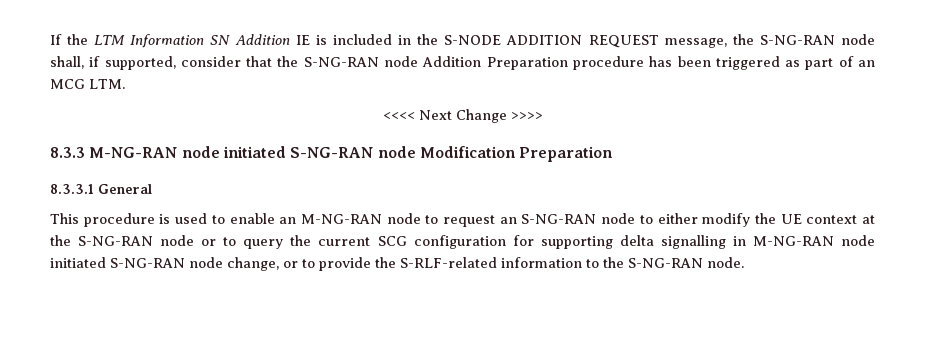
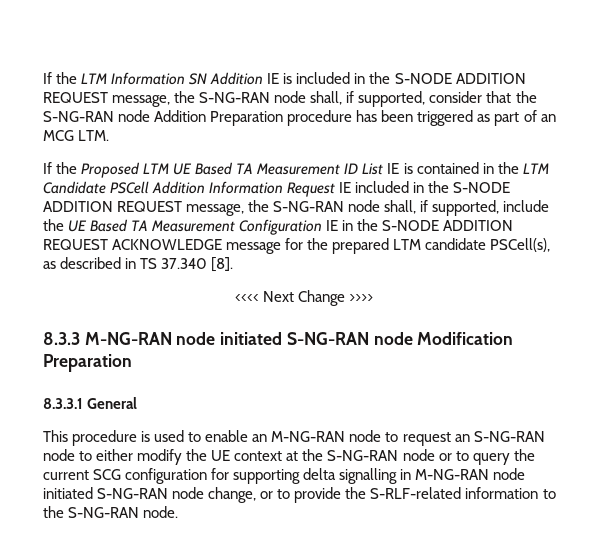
+ If the Proposed LTM UE Based TA Measurement ID List IE is contained in the LTM Candidate PSCell Addition Information Request IE included in the S-NODE ADDITION REQUEST message, the S-NG-RAN node shall, if supported, include the UE Based TA Measurement Configuration IE in the S-NODE ADDITION REQUEST ACKNOWLEDGE message for the prepared LTM candidate PSCell(s), as described in TS 37.340 [8].

